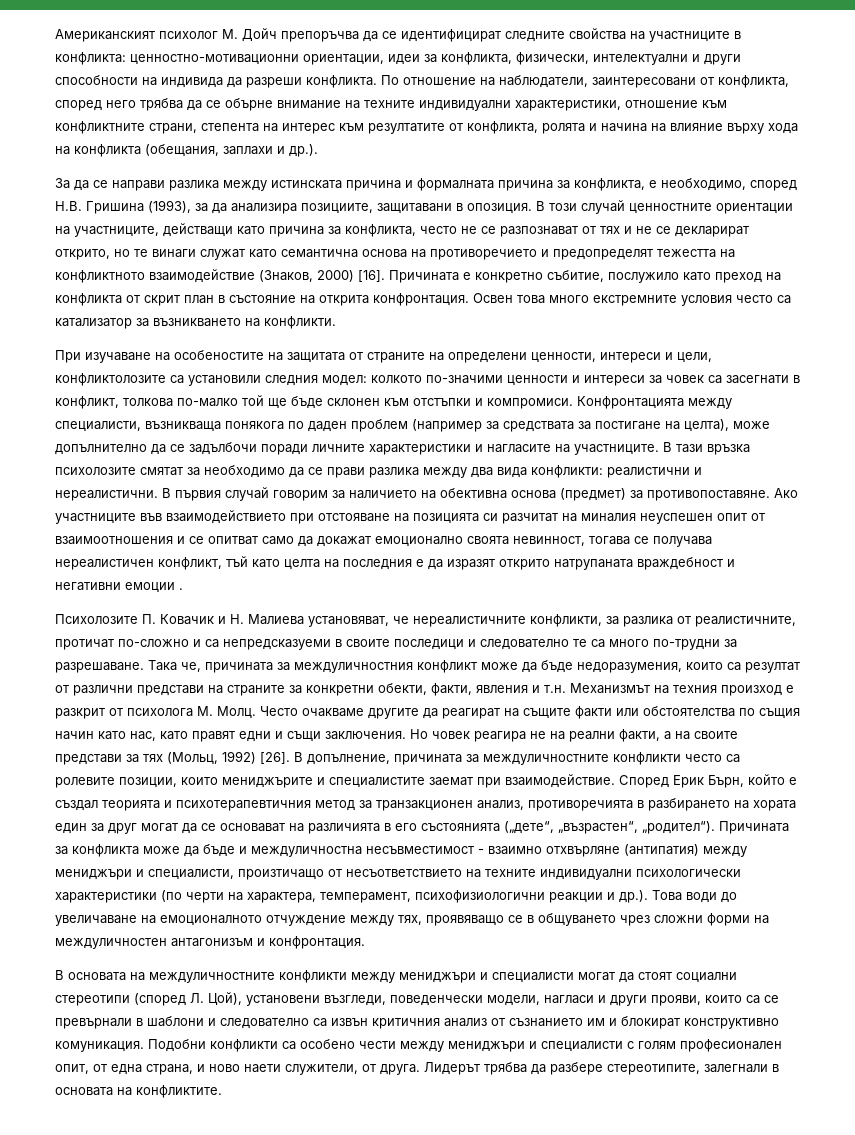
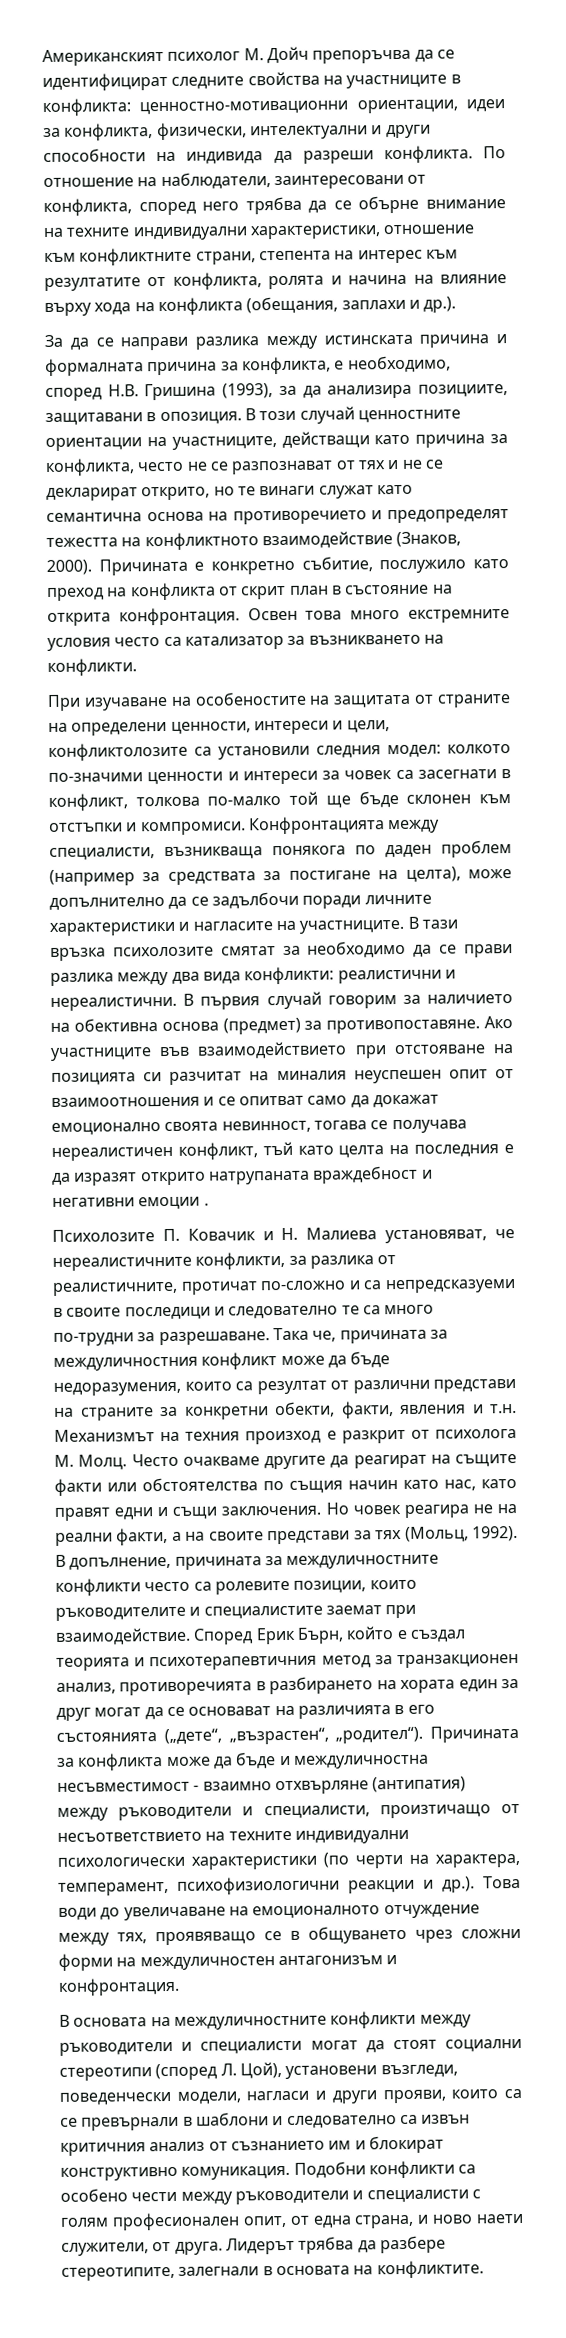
- В този случай ценностните ориентации на участниците, действащи като причина за конфликта, често не се разпознават от тях и не се декларират открито, но те винаги служат като семантична основа на противоречието и предопределят тежестта на конфликтното взаимодействие (Знаков, 2000) [16].
+ В този случай ценностните ориентации на участниците, действащи като причина за конфликта, често не се разпознават от тях и не се декларират открито, но те винаги служат като семантична основа на противоречието и предопределят тежестта на конфликтното взаимодействие (Знаков, 2000).
- Но човек реагира не на реални факти, а на своите представи за тях (Мольц, 1992) [26].
+ Но човек реагира не на реални факти, а на своите представи за тях (Мольц, 1992).
- В допълнение, причината за междуличностните конфликти често са ролевите позиции, които мениджърите и специалистите заемат при взаимодействие.
+ В допълнение, причината за междуличностните конфликти често са ролевите позиции, които ръководителите и специалистите заемат при взаимодействие.
- Причината за конфликта може да бъде и междуличностна несъвместимост - взаимно отхвърляне (антипатия) между мениджъри и специалисти, произтичащо от несъответствието на техните индивидуални психологически характеристики (по черти на характера, темперамент, психофизиологични реакции и др.). Това води до увеличаване на емоционалното отчуждение между тях, проявяващо се в общуването чрез сложни форми на междуличностен антагонизъм и конфронтация.
+ Причината за конфликта може да бъде и междуличностна несъвместимост - взаимно отхвърляне (антипатия) между ръководители и специалисти, произтичащо от несъответствието на техните индивидуални психологически характеристики (по черти на характера, темперамент, психофизиологични реакции и др.). Това води до увеличаване на емоционалното отчуждение между тях, проявяващо се в общуването чрез сложни форми на междуличностен антагонизъм и конфронтация.
- В основата на междуличностните конфликти между мениджъри и специалисти могат да стоят социални стереотипи (според Л. Цой), установени възгледи, поведенчески модели, нагласи и други прояви, които са се превърнали в шаблони и следователно са извън критичния анализ от съзнанието им и блокират конструктивно комуникация.
+ В основата на междуличностните конфликти между ръководители и специалисти могат да стоят социални стереотипи (според Л. Цой), установени възгледи, поведенчески модели, нагласи и други прояви, които са се превърнали в шаблони и следователно са извън критичния анализ от съзнанието им и блокират конструктивно комуникация.
- Подобни конфликти са особено чести между мениджъри и специалисти с голям професионален опит, от една страна, и ново наети служители, от друга.
+ Подобни конфликти са особено чести между ръководители и специалисти с голям професионален опит, от една страна, и ново наети служители, от друга.

